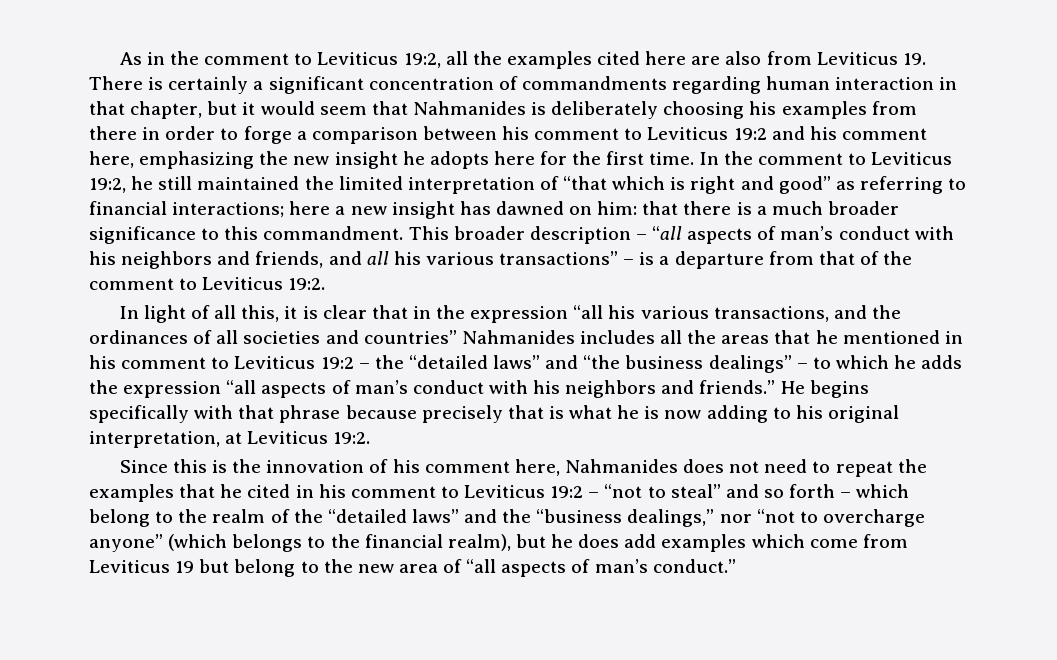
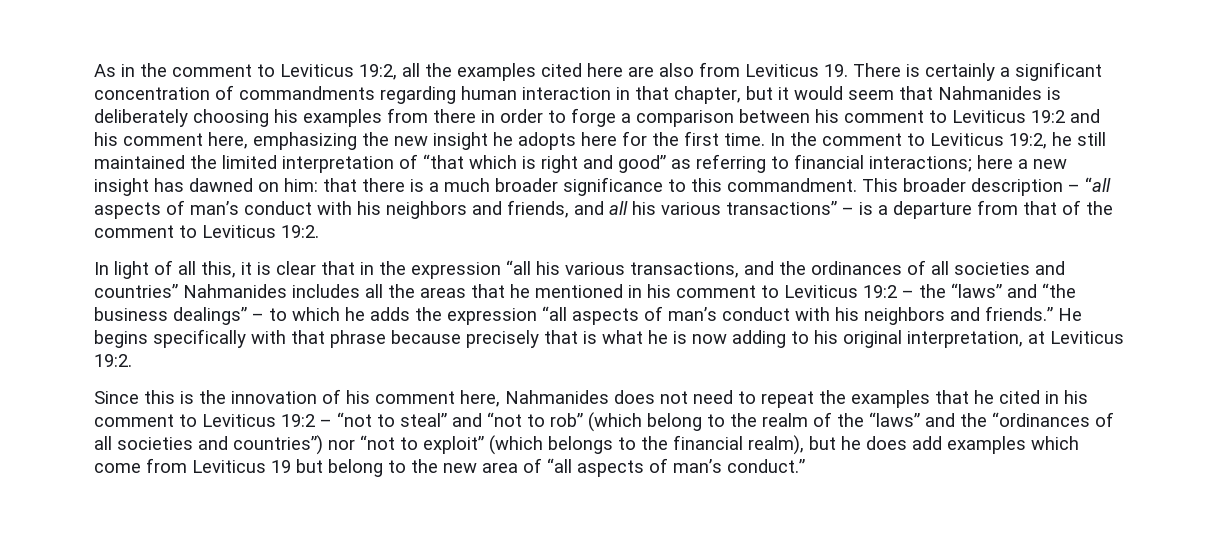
- In light of all this, it is clear that in the expression “all his various transactions, and the ordinances of all societies and countries” Nahmanides includes all the areas that he mentioned in his comment to Leviticus 19:2 – the “detailed laws” and “the business dealings” – to which he adds the expression “all aspects of man’s conduct with his neighbors and friends.”
+ In light of all this, it is clear that in the expression “all his various transactions, and the ordinances of all societies and countries” Nahmanides includes all the areas that he mentioned in his comment to Leviticus 19:2 – the “laws” and “the business dealings” – to which he adds the expression “all aspects of man’s conduct with his neighbors and friends.”
- Since this is the innovation of his comment here, Nahmanides does not need to repeat the examples that he cited in his comment to Leviticus 19:2 – “not to steal” and so forth – which belong to the realm of the “detailed laws” and the “business dealings,” nor “not to overcharge anyone” (which belongs to the financial realm), but he does add examples which come from Leviticus 19 but belong to the new area of “all aspects of man’s conduct.”
+ Since this is the innovation of his comment here, Nahmanides does not need to repeat the examples that he cited in his comment to Leviticus 19:2 – “not to steal” and “not to rob” (which belong to the realm of the “laws” and the “ordinances of all societies and countries”) nor “not to exploit” (which belongs to the financial realm), but he does add examples which come from Leviticus 19 but belong to the new area of “all aspects of man’s conduct.”

